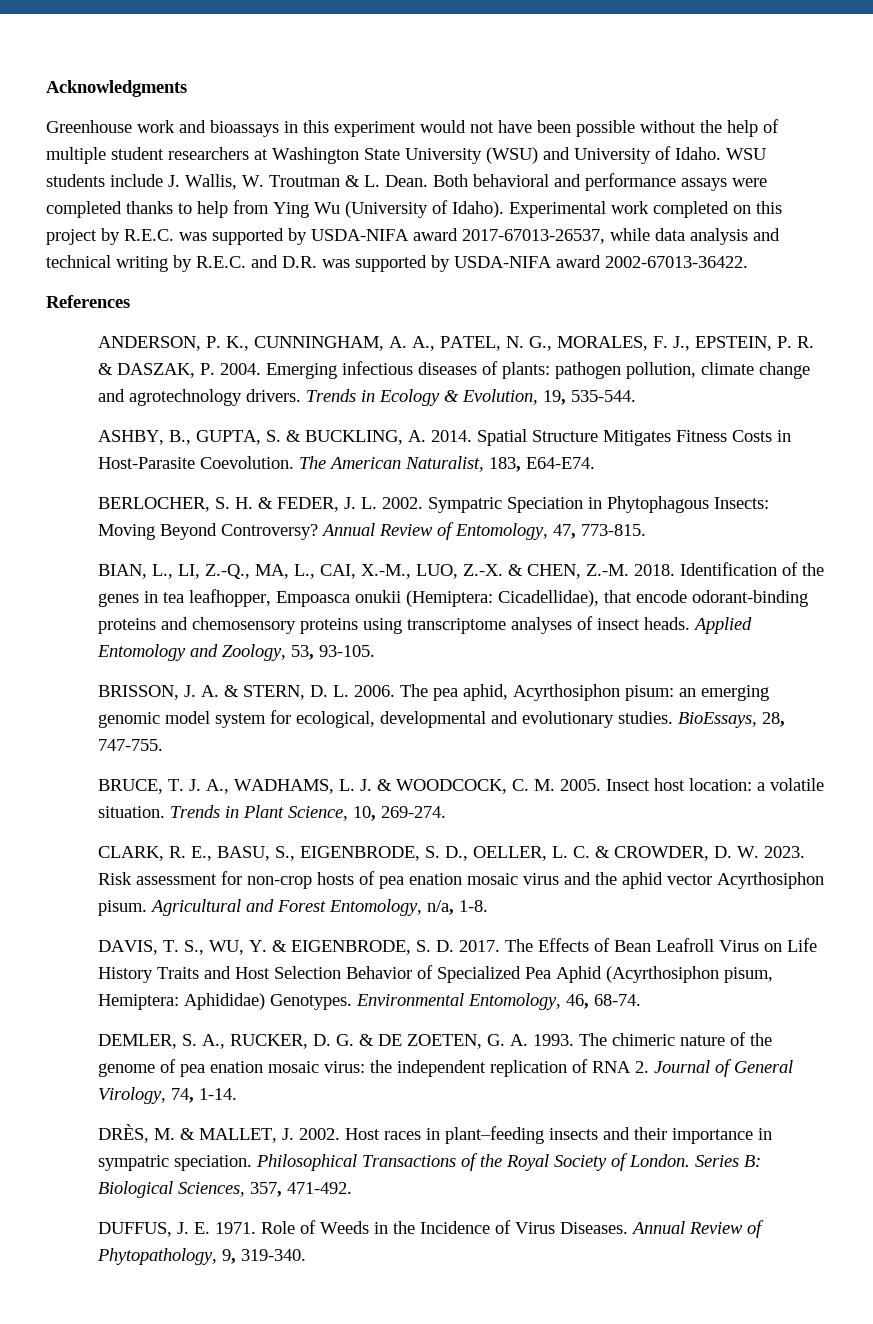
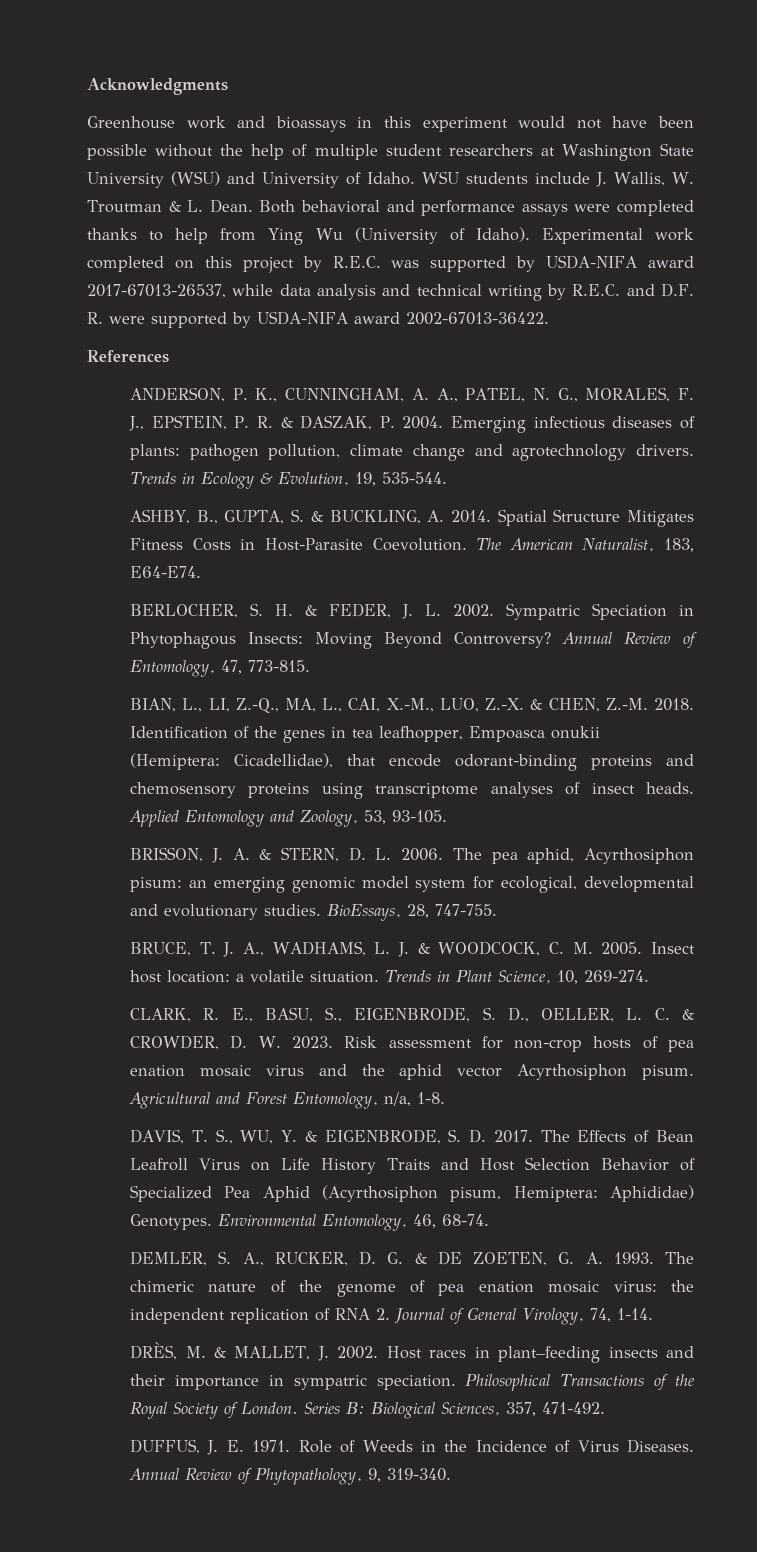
- Experimental work completed on this project by R.E.C. was supported by USDA-NIFA award 2017-67013-26537, while data analysis and technical writing by R.E.C. and D.R. was supported by USDA-NIFA award 2002-67013-36422.
+ Experimental work completed on this project by R.E.C. was supported by USDA-NIFA award 2017-67013-26537, while data analysis and technical writing by R.E.C. and D.F. R. were supported by USDA-NIFA award 2002-67013-36422.

